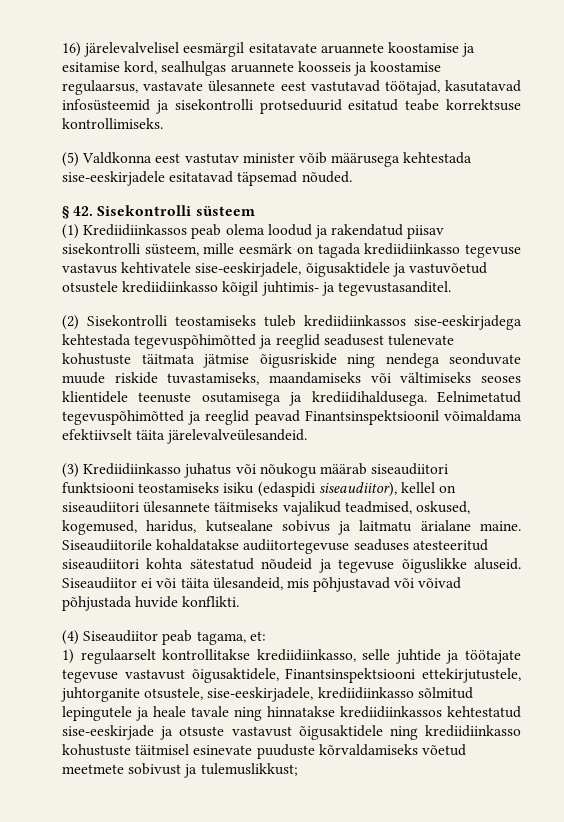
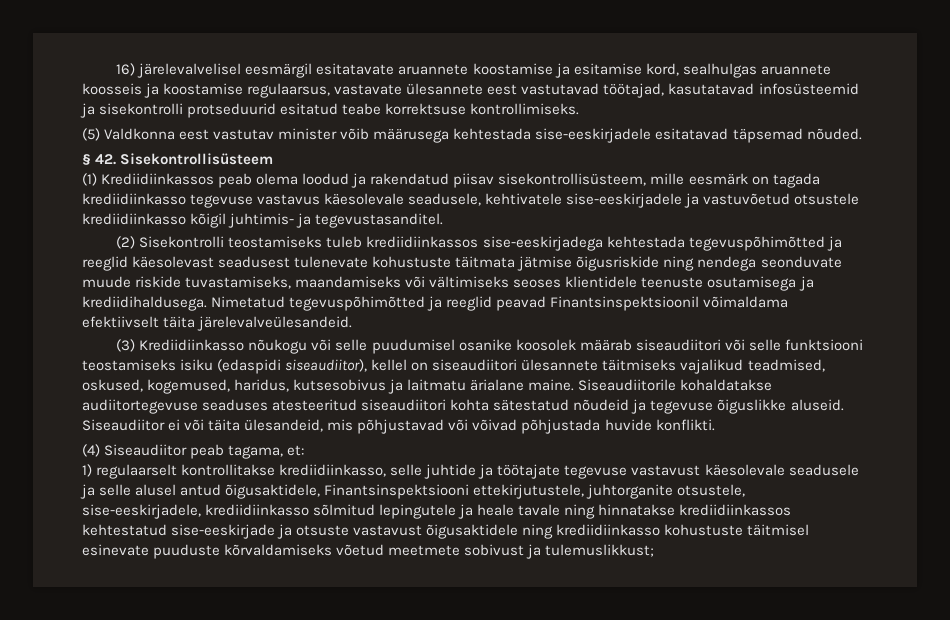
- § 42. Sisekontrolli süsteem
+ § 42. Sisekontrollisüsteem
- (1) Krediidiinkassos peab olema loodud ja rakendatud piisav sisekontrolli süsteem, mille eesmärk on tagada krediidiinkasso tegevuse vastavus kehtivatele sise-eeskirjadele, õigusaktidele ja vastuvõetud otsustele krediidiinkasso kõigil juhtimis- ja tegevustasanditel.
+ (1) Krediidiinkassos peab olema loodud ja rakendatud piisav sisekontrollisüsteem, mille eesmärk on tagada krediidiinkasso tegevuse vastavus käesolevale seadusele, kehtivatele sise-eeskirjadele ja vastuvõetud otsustele krediidiinkasso kõigil juhtimis- ja tegevustasanditel.
- (2) Sisekontrolli teostamiseks tuleb krediidiinkassos sise-eeskirjadega kehtestada tegevuspõhimõtted ja reeglid seadusest tulenevate kohustuste täitmata jätmise õigusriskide ning nendega seonduvate muude riskide tuvastamiseks, maandamiseks või vältimiseks seoses klientidele teenuste osutamisega ja krediidihaldusega.
+ (2) Sisekontrolli teostamiseks tuleb krediidiinkassos sise-eeskirjadega kehtestada tegevuspõhimõtted ja reeglid käesolevast seadusest tulenevate kohustuste täitmata jätmise õigusriskide ning nendega seonduvate muude riskide tuvastamiseks, maandamiseks või vältimiseks seoses klientidele teenuste osutamisega ja krediidihaldusega.
- Eelnimetatud tegevuspõhimõtted ja reeglid peavad Finantsinspektsioonil võimaldama efektiivselt täita järelevalveülesandeid.
+ Nimetatud tegevuspõhimõtted ja reeglid peavad Finantsinspektsioonil võimaldama efektiivselt täita järelevalveülesandeid.
- (3) Krediidiinkasso juhatus või nõukogu määrab siseaudiitori funktsiooni teostamiseks isiku (edaspidi siseaudiitor), kellel on siseaudiitori ülesannete täitmiseks vajalikud teadmised, oskused, kogemused, haridus, kutsealane sobivus ja laitmatu ärialane maine.
+ (3) Krediidiinkasso nõukogu või selle puudumisel osanike koosolek määrab siseaudiitori või selle funktsiooni teostamiseks isiku (edaspidi siseaudiitor), kellel on siseaudiitori ülesannete täitmiseks vajalikud teadmised, oskused, kogemused, haridus, kutsesobivus ja laitmatu ärialane maine.
- 1) regulaarselt kontrollitakse krediidiinkasso, selle juhtide ja töötajate tegevuse vastavust õigusaktidele, Finantsinspektsiooni ettekirjutustele, juhtorganite otsustele, sise-eeskirjadele, krediidiinkasso sõlmitud lepingutele ja heale tavale ning hinnatakse krediidiinkassos kehtestatud sise-eeskirjade ja otsuste vastavust õigusaktidele ning krediidiinkasso kohustuste täitmisel esinevate puuduste kõrvaldamiseks võetud meetmete sobivust ja tulemuslikkust;
+ 1) regulaarselt kontrollitakse krediidiinkasso, selle juhtide ja töötajate tegevuse vastavust käesolevale seadusele ja selle alusel antud õigusaktidele, Finantsinspektsiooni ettekirjutustele, juhtorganite otsustele, sise-eeskirjadele, krediidiinkasso sõlmitud lepingutele ja heale tavale ning hinnatakse krediidiinkassos kehtestatud sise-eeskirjade ja otsuste vastavust õigusaktidele ning krediidiinkasso kohustuste täitmisel esinevate puuduste kõrvaldamiseks võetud meetmete sobivust ja tulemuslikkust;

